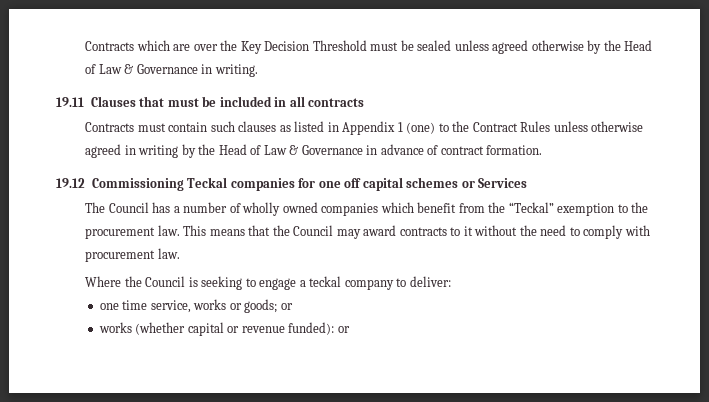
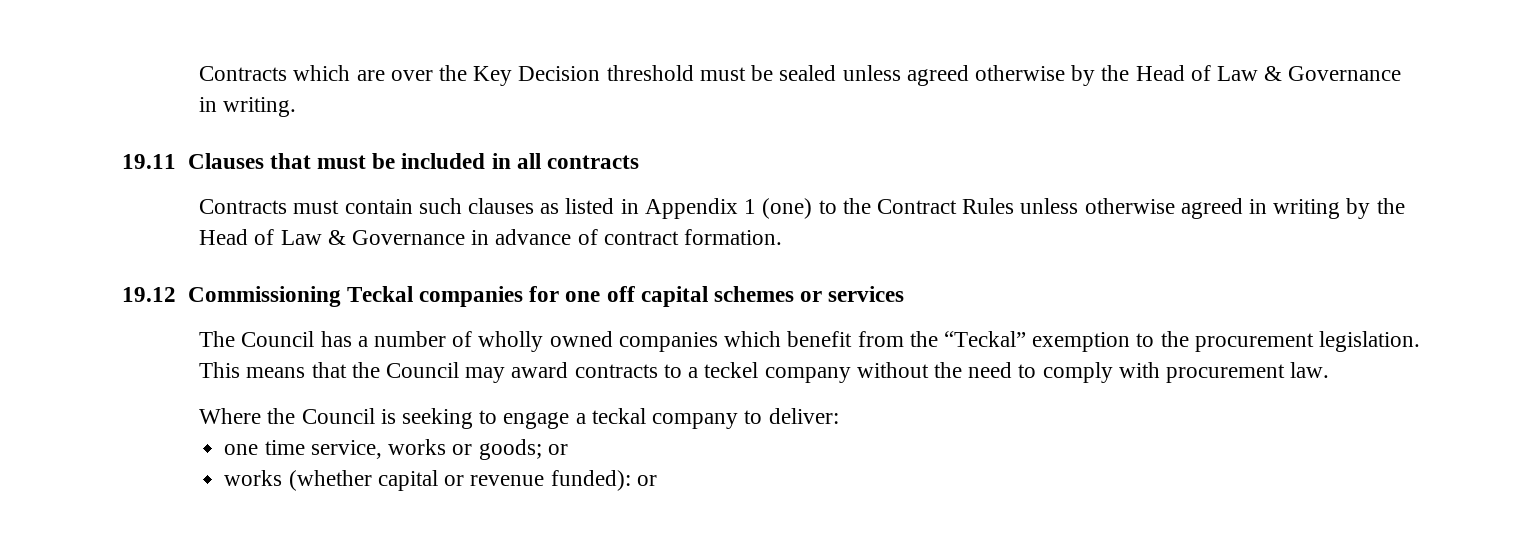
- Contracts which are over the Key Decision Threshold must be sealed unless agreed otherwise by the Head of Law & Governance in writing.
+ Contracts which are over the Key Decision threshold must be sealed unless agreed otherwise by the Head of Law & Governance in writing.
- 19.12 Commissioning Teckal companies for one off capital schemes or Services
+ 19.12 Commissioning Teckal companies for one off capital schemes or services
- The Council has a number of wholly owned companies which benefit from the “Teckal” exemption to the procurement law.
+ The Council has a number of wholly owned companies which benefit from the “Teckal” exemption to the procurement legislation.
- This means that the Council may award contracts to it without the need to comply with procurement law.
+ This means that the Council may award contracts to a teckel company without the need to comply with procurement law.

